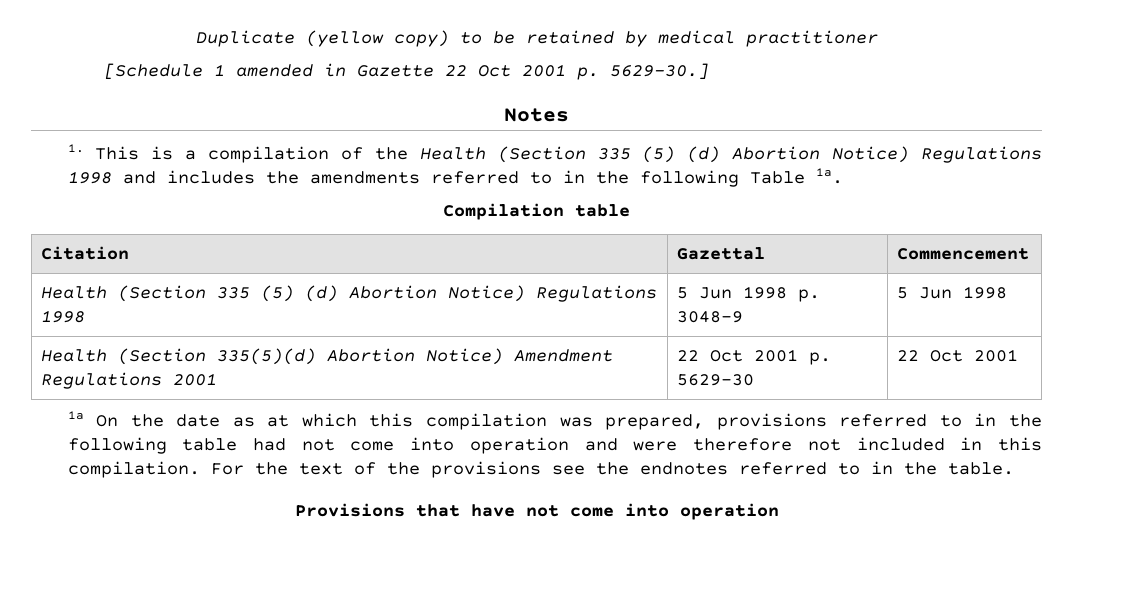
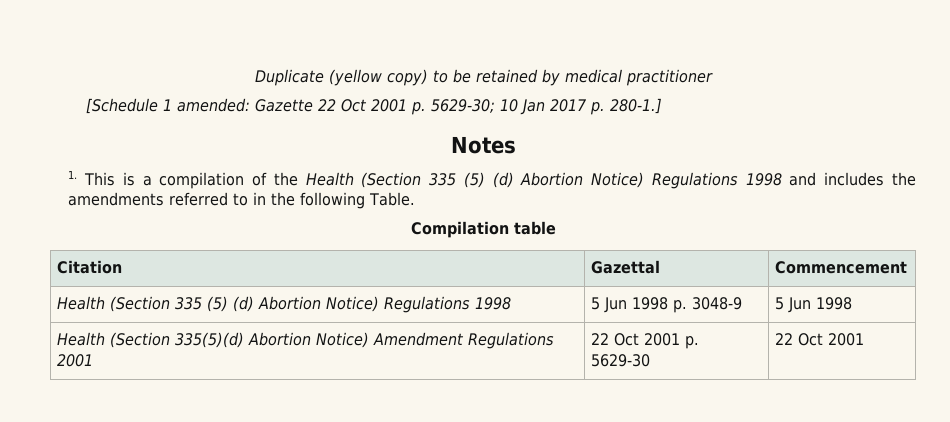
- [Schedule 1 amended in Gazette 22 Oct 2001 p. 5629-30.]
+ [Schedule 1 amended: Gazette 22 Oct 2001 p. 5629-30; 10 Jan 2017 p. 280-1.]
- 1. This is a compilation of the Health (Section 335 (5) (d) Abortion Notice) Regulations 1998 and includes the amendments referred to in the following Table 1a.
+ 1. This is a compilation of the Health (Section 335 (5) (d) Abortion Notice) Regulations 1998 and includes the amendments referred to in the following Table.
- 1a On the date as at which this compilation was prepared, provisions referred to in the following table had not come into operation and were therefore not included in this compilation. For the text of the provisions see the endnotes referred to in the table.
- Provisions that have not come into operation

